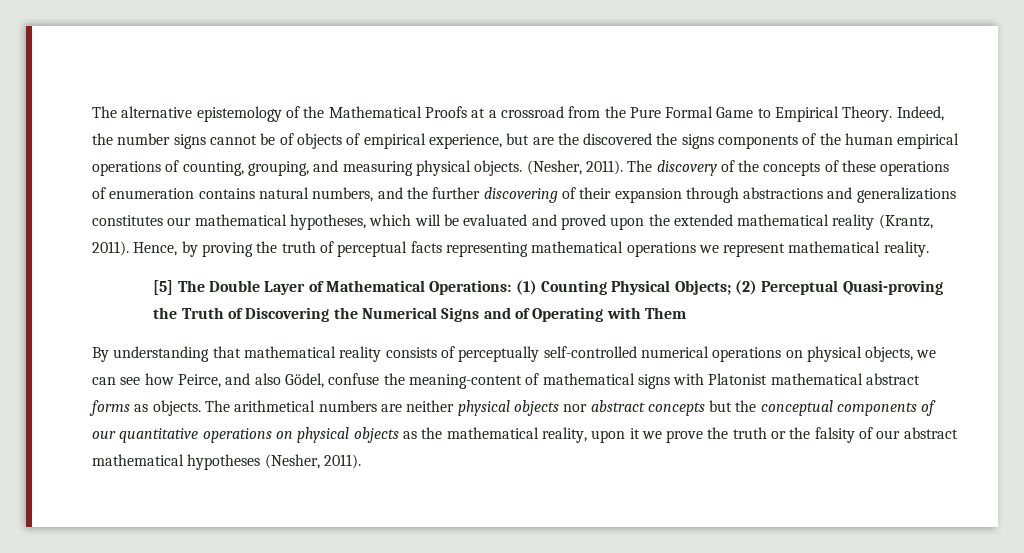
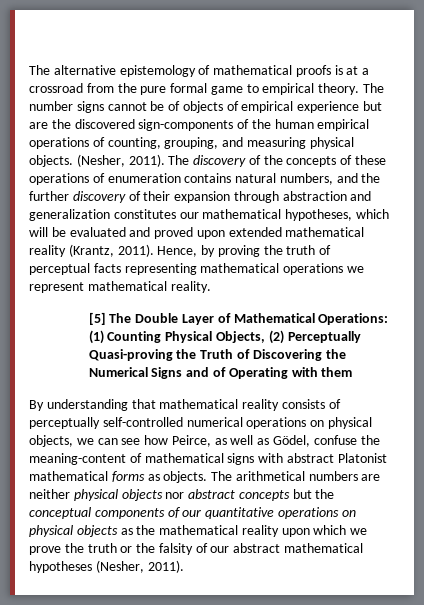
- The alternative epistemology of the Mathematical Proofs at a crossroad from the Pure Formal Game to Empirical Theory. Indeed, the number signs cannot be of objects of empirical experience, but are the discovered the signs components of the human empirical operations of counting, grouping, and measuring physical objects.
+ The alternative epistemology of mathematical proofs is at a crossroad from the pure formal game to empirical theory. The number signs cannot be of objects of empirical experience but are the discovered sign-components of the human empirical operations of counting, grouping, and measuring physical objects.
- The discovery of the concepts of these operations of enumeration contains natural numbers, and the further discovering of their expansion through abstractions and generalizations constitutes our mathematical hypotheses, which will be evaluated and proved upon the extended mathematical reality (Krantz, 2011).
+ The discovery of the concepts of these operations of enumeration contains natural numbers, and the further discovery of their expansion through abstraction and generalization constitutes our mathematical hypotheses, which will be evaluated and proved upon extended mathematical reality (Krantz, 2011).
- [5] The Double Layer of Mathematical Operations: (1) Counting Physical Objects; (2) Perceptual Quasi-proving the Truth of Discovering the Numerical Signs and of Operating with Them
+ [5] The Double Layer of Mathematical Operations: (1) Counting Physical Objects, (2) Perceptually Quasi-proving the Truth of Discovering the Numerical Signs and of Operating with them
- By understanding that mathematical reality consists of perceptually self-controlled numerical operations on physical objects, we can see how Peirce, and also Gödel, confuse the meaning-content of mathematical signs with Platonist mathematical abstract forms as objects.
+ By understanding that mathematical reality consists of perceptually self-controlled numerical operations on physical objects, we can see how Peirce, as well as Gödel, confuse the meaning-content of mathematical signs with abstract Platonist mathematical forms as objects.
- The arithmetical numbers are neither physical objects nor abstract concepts but the conceptual components of our quantitative operations on physical objects as the mathematical reality, upon it we prove the truth or the falsity of our abstract mathematical hypotheses (Nesher, 2011).
+ The arithmetical numbers are neither physical objects nor abstract concepts but the conceptual components of our quantitative operations on physical objects as the mathematical reality upon which we prove the truth or the falsity of our abstract mathematical hypotheses (Nesher, 2011).

